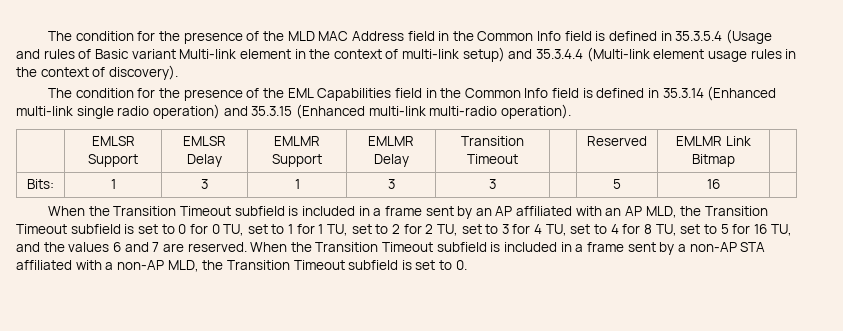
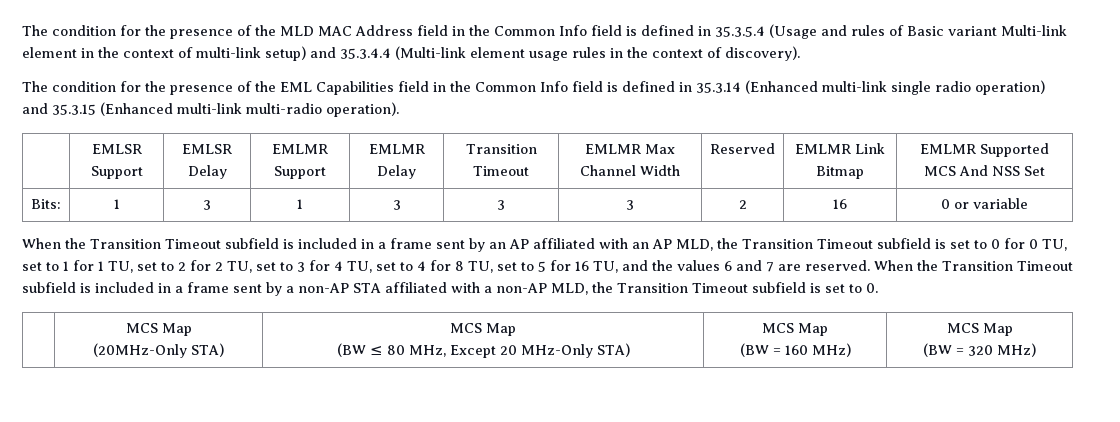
- | EMLSR Support | EMLSR Delay | EMLMR Support | EMLMR Delay | Transition Timeout | | Reserved | EMLMR Link Bitmap |
+ | EMLSR Support | EMLSR Delay | EMLMR Support | EMLMR Delay | Transition Timeout | EMLMR Max Channel Width | Reserved | EMLMR Link Bitmap | EMLMR Supported MCS And NSS Set
- Bits: | 1 | 3 | 1 | 3 | 3 | | 5 | 16 |
+ Bits: | 1 | 3 | 1 | 3 | 3 | 3 | 2 | 16 | 0 or variable
  When the Transition Timeout subfield is included in a frame sent by a non-AP STA affiliated with a non-AP MLD, the Transition Timeout subfield is set to 0.
+ | MCS Map
+ (20MHz-Only STA) | MCS Map
+ (BW ≤ 80 MHz, Except 20 MHz-Only STA) | MCS Map
+ (BW = 160 MHz) | MCS Map
+ (BW = 320 MHz)

